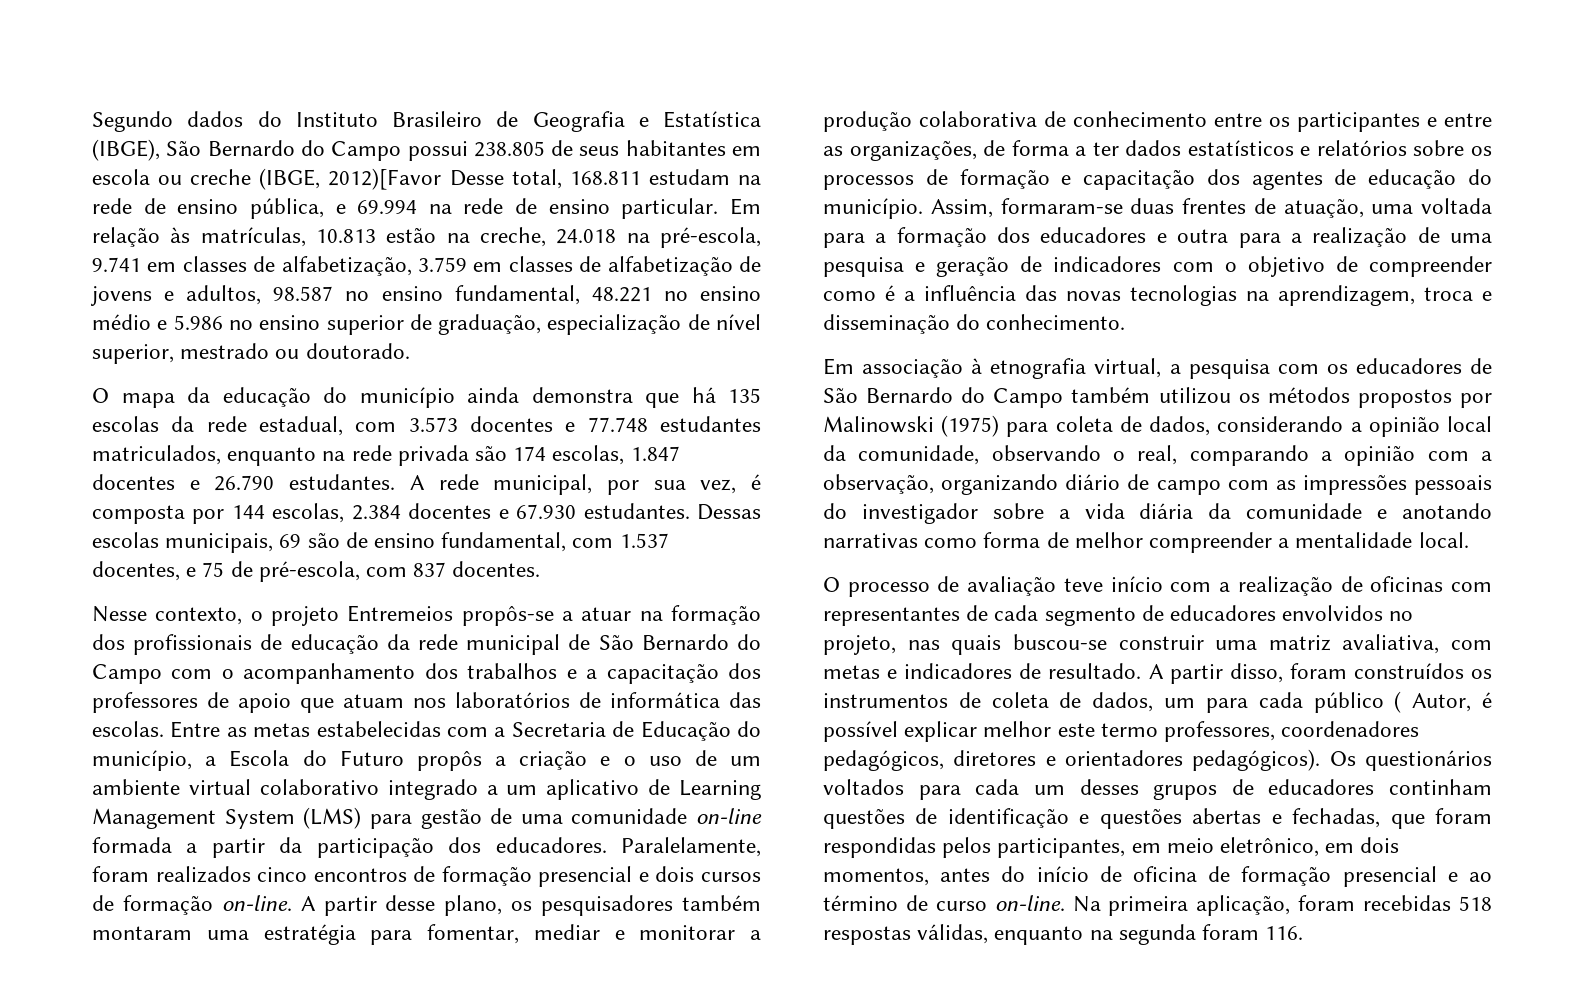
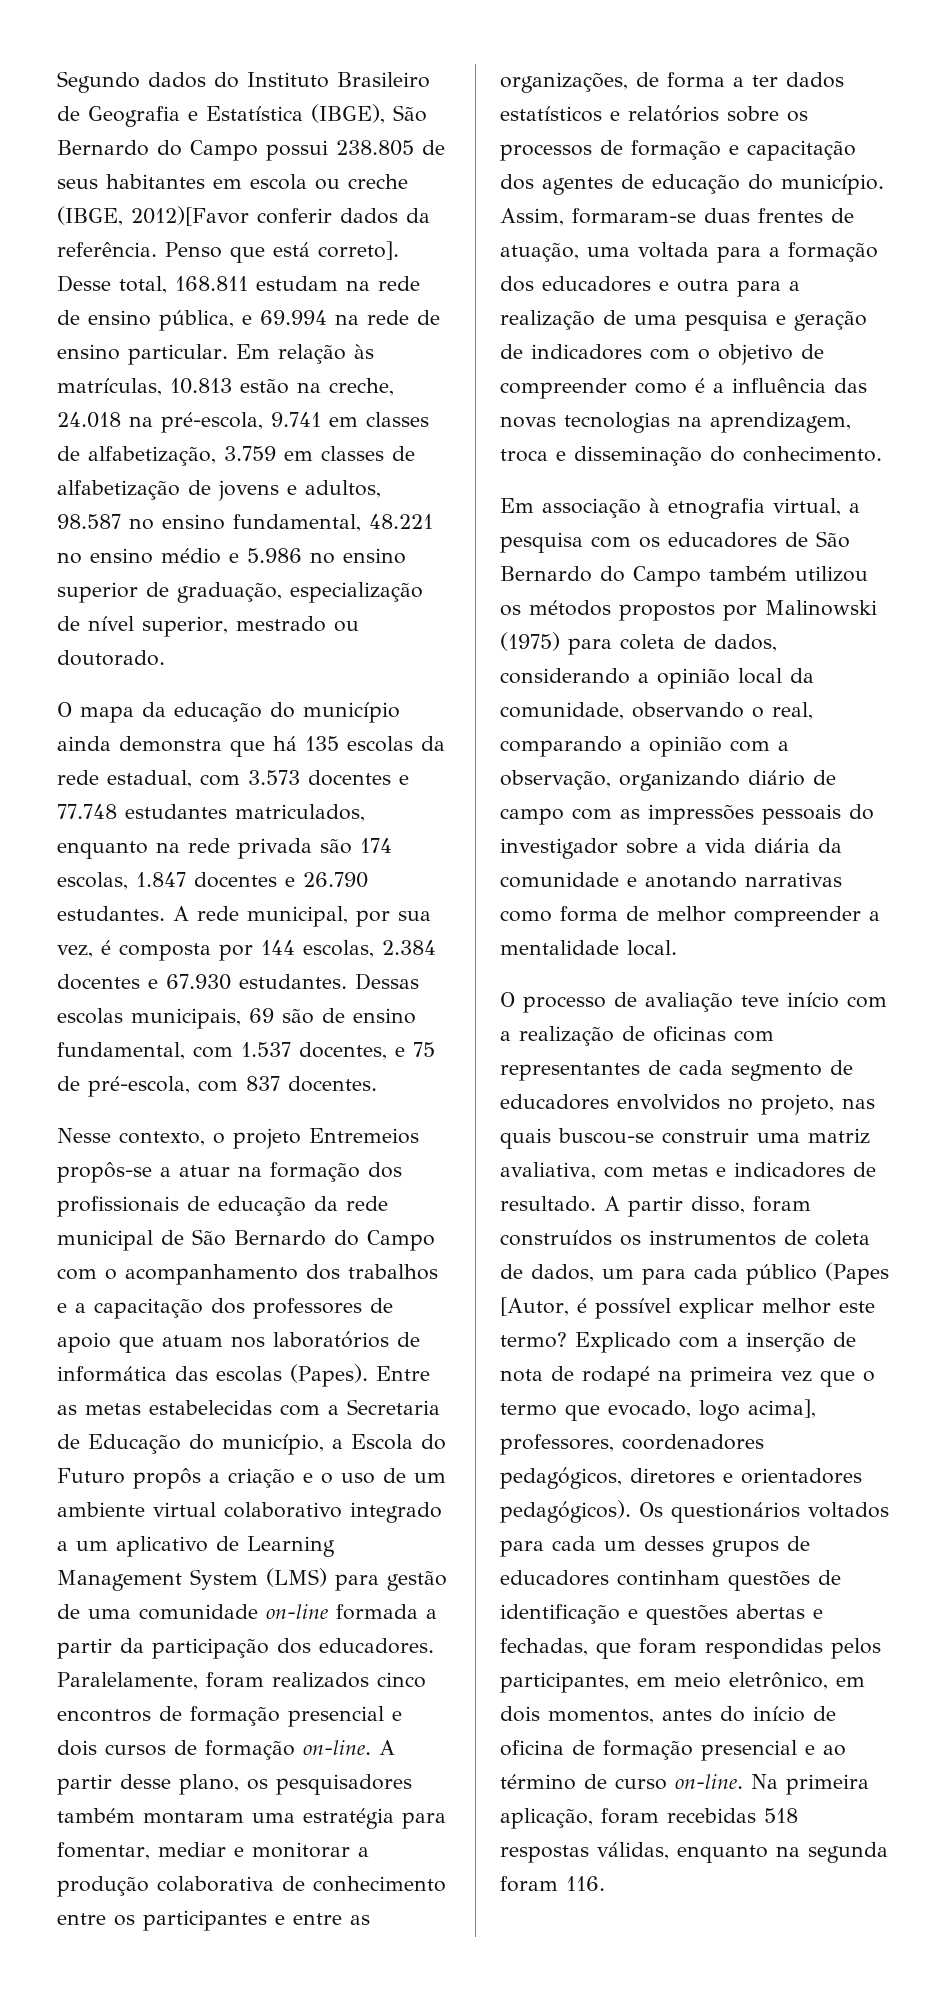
- Segundo dados do Instituto Brasileiro de Geografia e Estatística (IBGE), São Bernardo do Campo possui 238.805 de seus habitantes em escola ou creche (IBGE, 2012)[Favor Desse total, 168.811 estudam na rede de ensino pública, e 69.994 na rede de ensino particular.
+ Segundo dados do Instituto Brasileiro de Geografia e Estatística (IBGE), São Bernardo do Campo possui 238.805 de seus habitantes em escola ou creche (IBGE, 2012)[Favor conferir dados da referência. Penso que está correto]. Desse total, 168.811 estudam na rede de ensino pública, e 69.994 na rede de ensino particular.
- Nesse contexto, o projeto Entremeios propôs-se a atuar na formação dos profissionais de educação da rede municipal de São Bernardo do Campo com o acompanhamento dos trabalhos e a capacitação dos professores de apoio que atuam nos laboratórios de informática das escolas.
+ Nesse contexto, o projeto Entremeios propôs-se a atuar na formação dos profissionais de educação da rede municipal de São Bernardo do Campo com o acompanhamento dos trabalhos e a capacitação dos professores de apoio que atuam nos laboratórios de informática das escolas (Papes).
- A partir disso, foram construídos os instrumentos de coleta de dados, um para cada público ( Autor, é possível explicar melhor este termo professores, coordenadores pedagógicos, diretores e orientadores pedagógicos).
+ A partir disso, foram construídos os instrumentos de coleta de dados, um para cada público (Papes [Autor, é possível explicar melhor este termo? Explicado com a inserção de nota de rodapé na primeira vez que o termo que evocado, logo acima], professores, coordenadores pedagógicos, diretores e orientadores pedagógicos).

